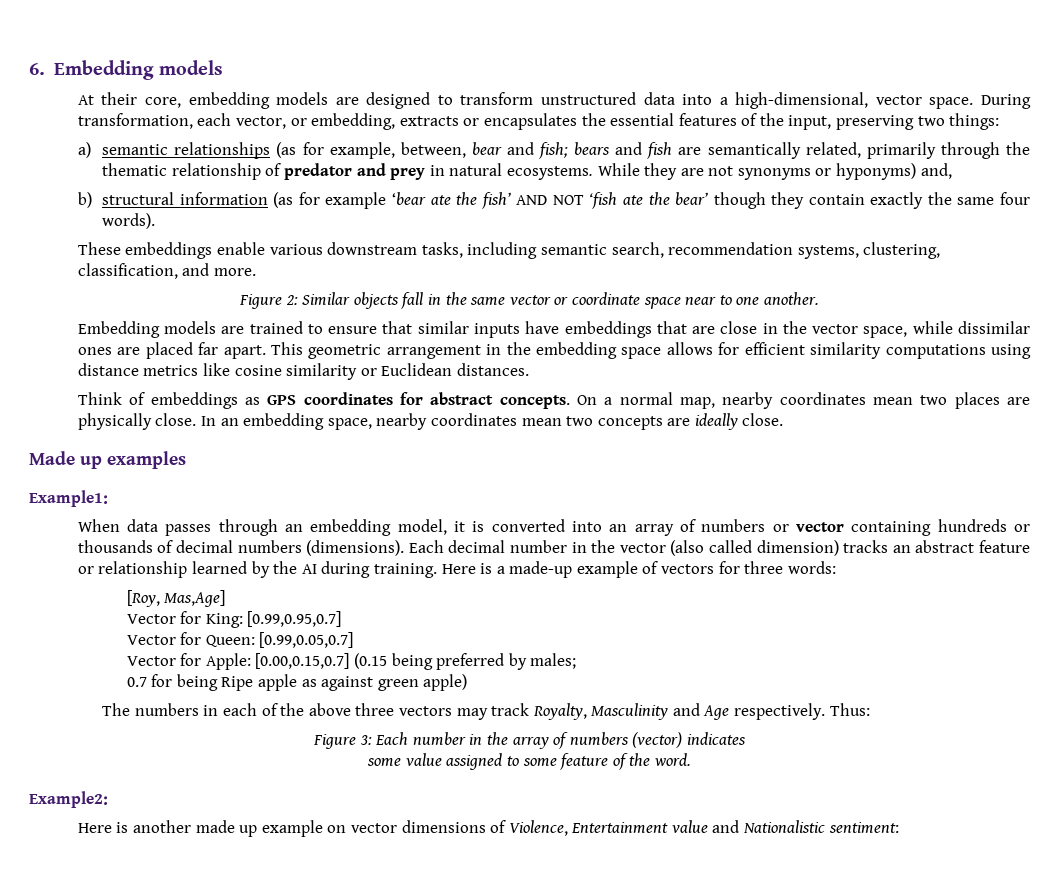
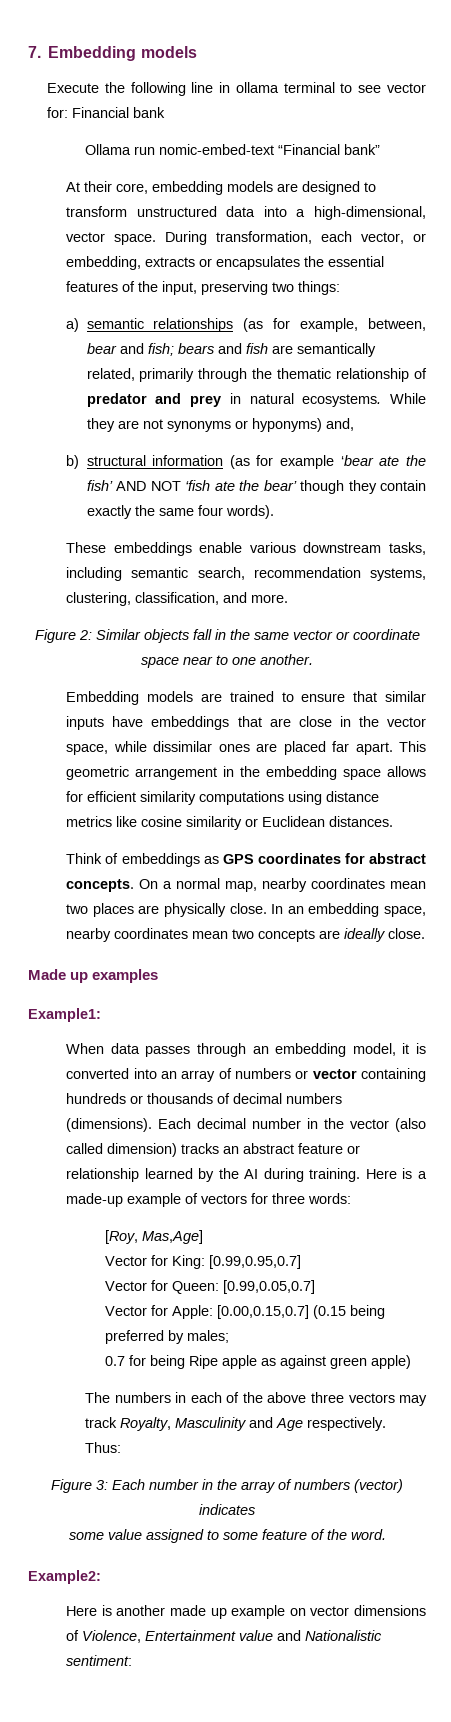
- 6. Embedding models
+ 7. Embedding models
+ Execute the following line in ollama terminal to see vector for: Financial bank
+ Ollama run nomic-embed-text “Financial bank”

